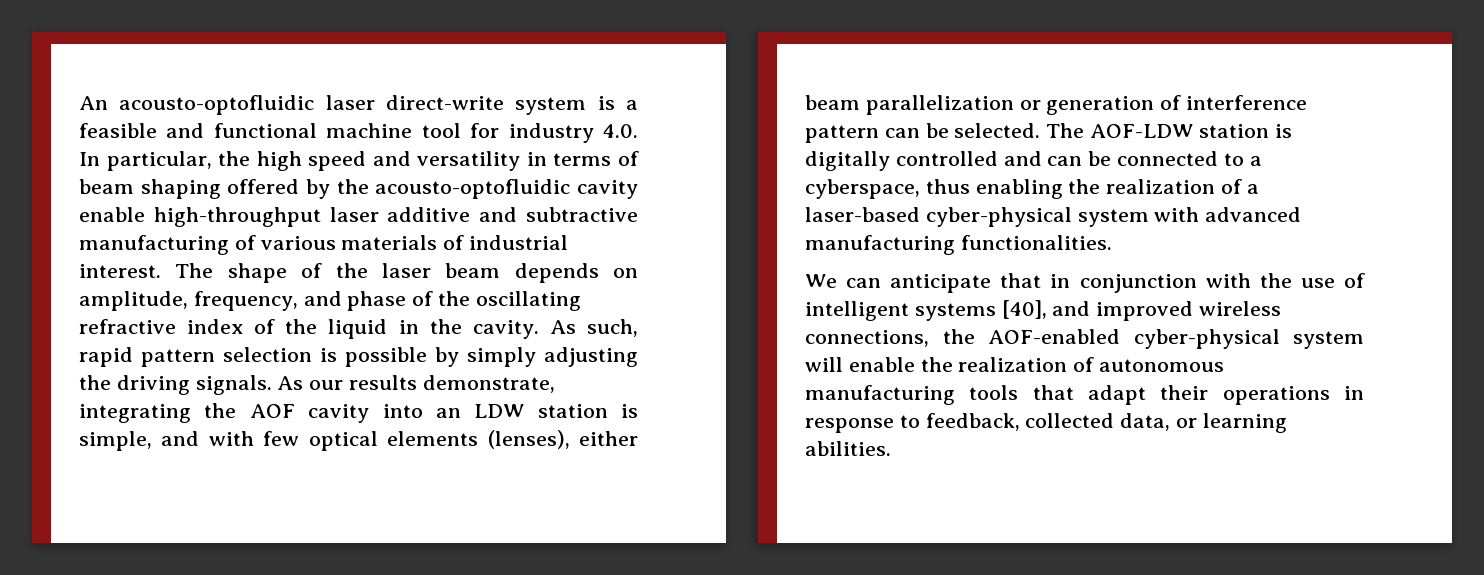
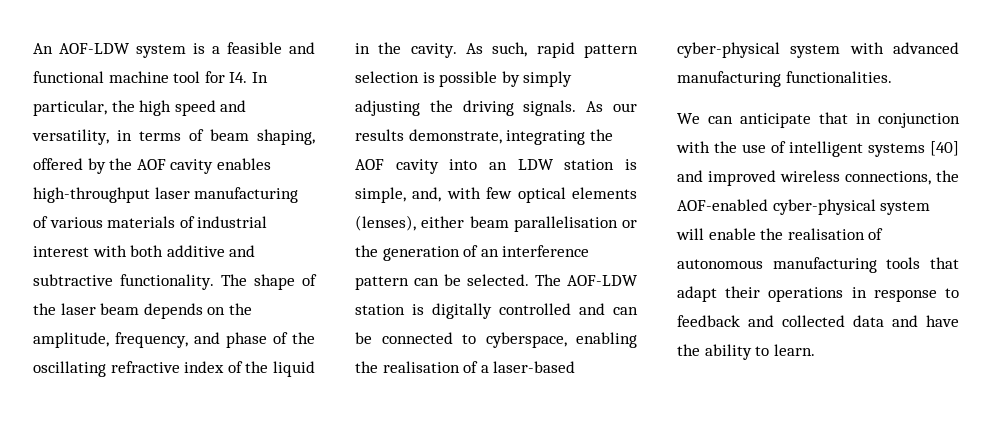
- An acousto-optofluidic laser direct-write system is a feasible and functional machine tool for industry 4.0. In particular, the high speed and versatility in terms of beam shaping offered by the acousto-optofluidic cavity enable high-throughput laser additive and subtractive manufacturing of various materials of industrial interest.
+ An AOF-LDW system is a feasible and functional machine tool for I4. In particular, the high speed and versatility, in terms of beam shaping, offered by the AOF cavity enables high-throughput laser manufacturing of various materials of industrial interest with both additive and subtractive functionality.
- The shape of the laser beam depends on amplitude, frequency, and phase of the oscillating refractive index of the liquid in the cavity.
+ The shape of the laser beam depends on the amplitude, frequency, and phase of the oscillating refractive index of the liquid in the cavity.
- As our results demonstrate, integrating the AOF cavity into an LDW station is simple, and with few optical elements (lenses), either beam parallelization or generation of interference pattern can be selected.
+ As our results demonstrate, integrating the AOF cavity into an LDW station is simple, and, with few optical elements (lenses), either beam parallelisation or the generation of an interference pattern can be selected.
- The AOF-LDW station is digitally controlled and can be connected to a cyberspace, thus enabling the realization of a laser-based cyber-physical system with advanced manufacturing functionalities.
+ The AOF-LDW station is digitally controlled and can be connected to cyberspace, enabling the realisation of a laser-based cyber-physical system with advanced manufacturing functionalities.
- We can anticipate that in conjunction with the use of intelligent systems [40], and improved wireless connections, the AOF-enabled cyber-physical system will enable the realization of autonomous manufacturing tools that adapt their operations in response to feedback, collected data, or learning abilities.
+ We can anticipate that in conjunction with the use of intelligent systems [40] and improved wireless connections, the AOF-enabled cyber-physical system will enable the realisation of autonomous manufacturing tools that adapt their operations in response to feedback and collected data and have the ability to learn.

